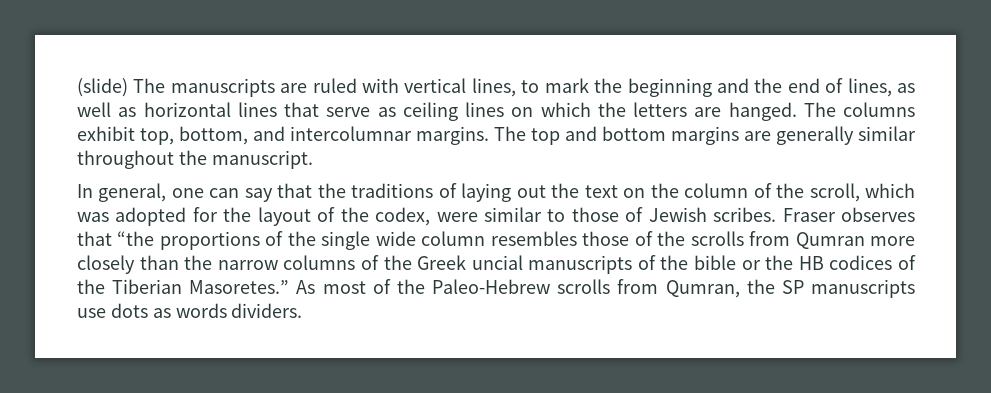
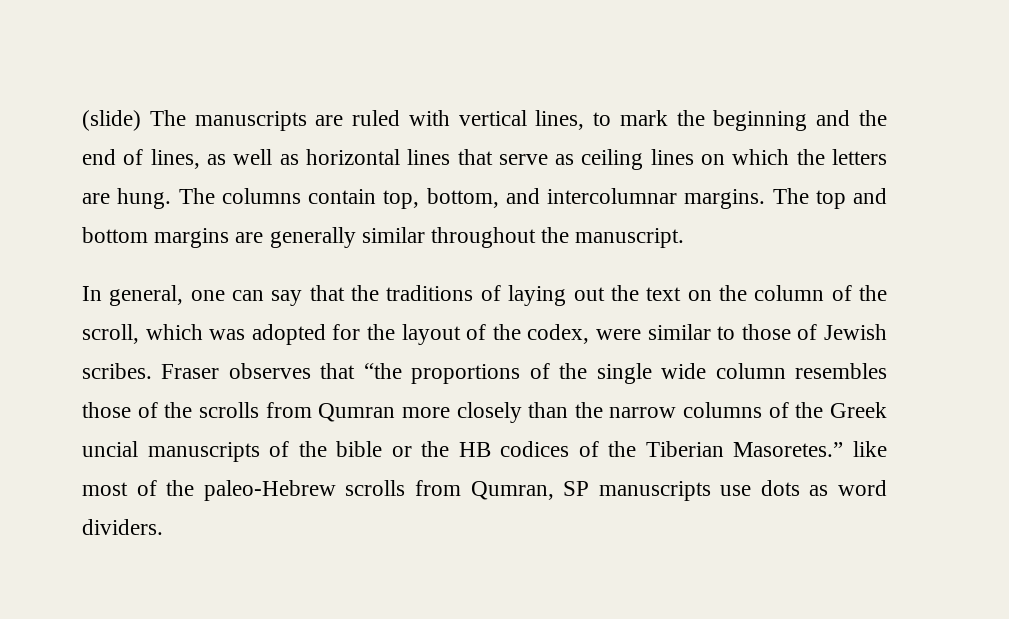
- (slide) The manuscripts are ruled with vertical lines, to mark the beginning and the end of lines, as well as horizontal lines that serve as ceiling lines on which the letters are hanged.
+ (slide) The manuscripts are ruled with vertical lines, to mark the beginning and the end of lines, as well as horizontal lines that serve as ceiling lines on which the letters are hung.
- The columns exhibit top, bottom, and intercolumnar margins.
+ The columns contain top, bottom, and intercolumnar margins.
- Fraser observes that “the proportions of the single wide column resembles those of the scrolls from Qumran more closely than the narrow columns of the Greek uncial manuscripts of the bible or the HB codices of the Tiberian Masoretes.” As most of the Paleo-Hebrew scrolls from Qumran, the SP manuscripts use dots as words dividers.
+ Fraser observes that “the proportions of the single wide column resembles those of the scrolls from Qumran more closely than the narrow columns of the Greek uncial manuscripts of the bible or the HB codices of the Tiberian Masoretes.” like most of the paleo-Hebrew scrolls from Qumran, SP manuscripts use dots as word dividers.

